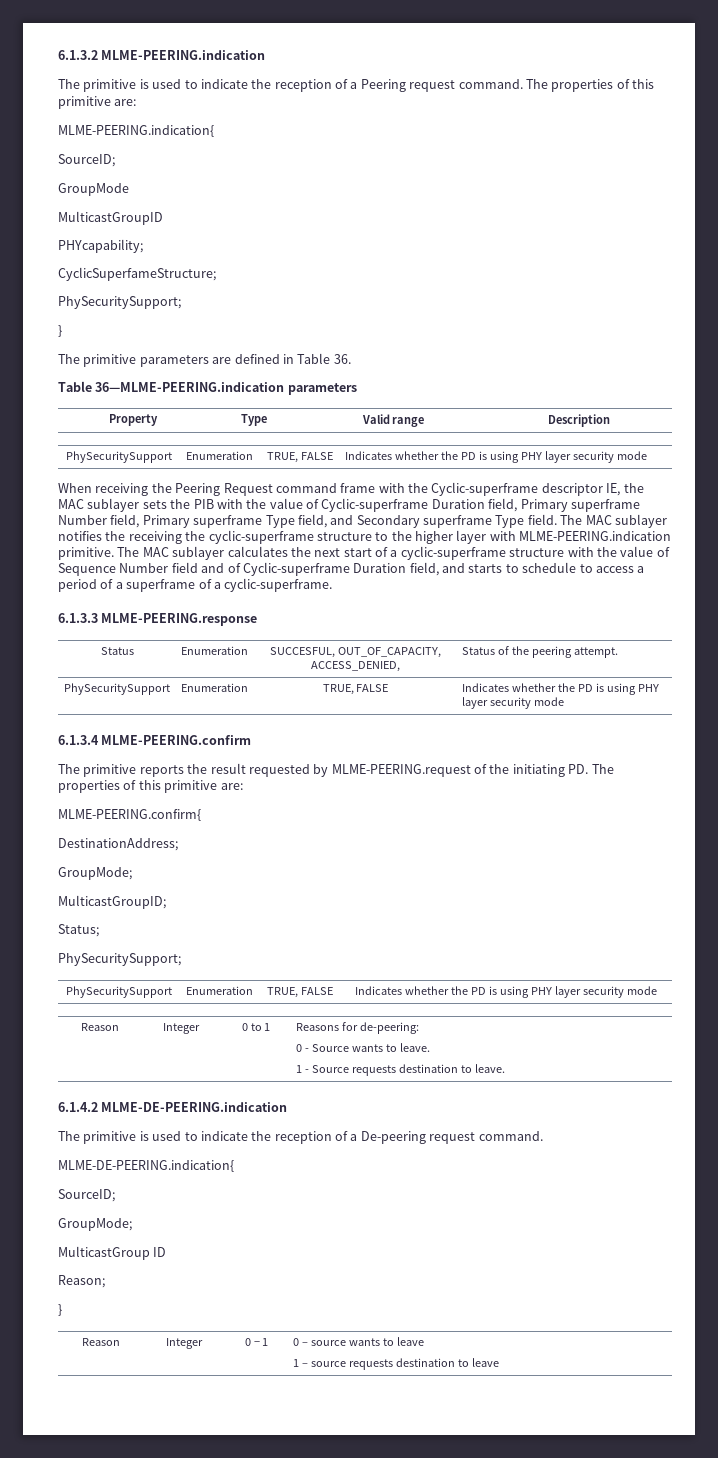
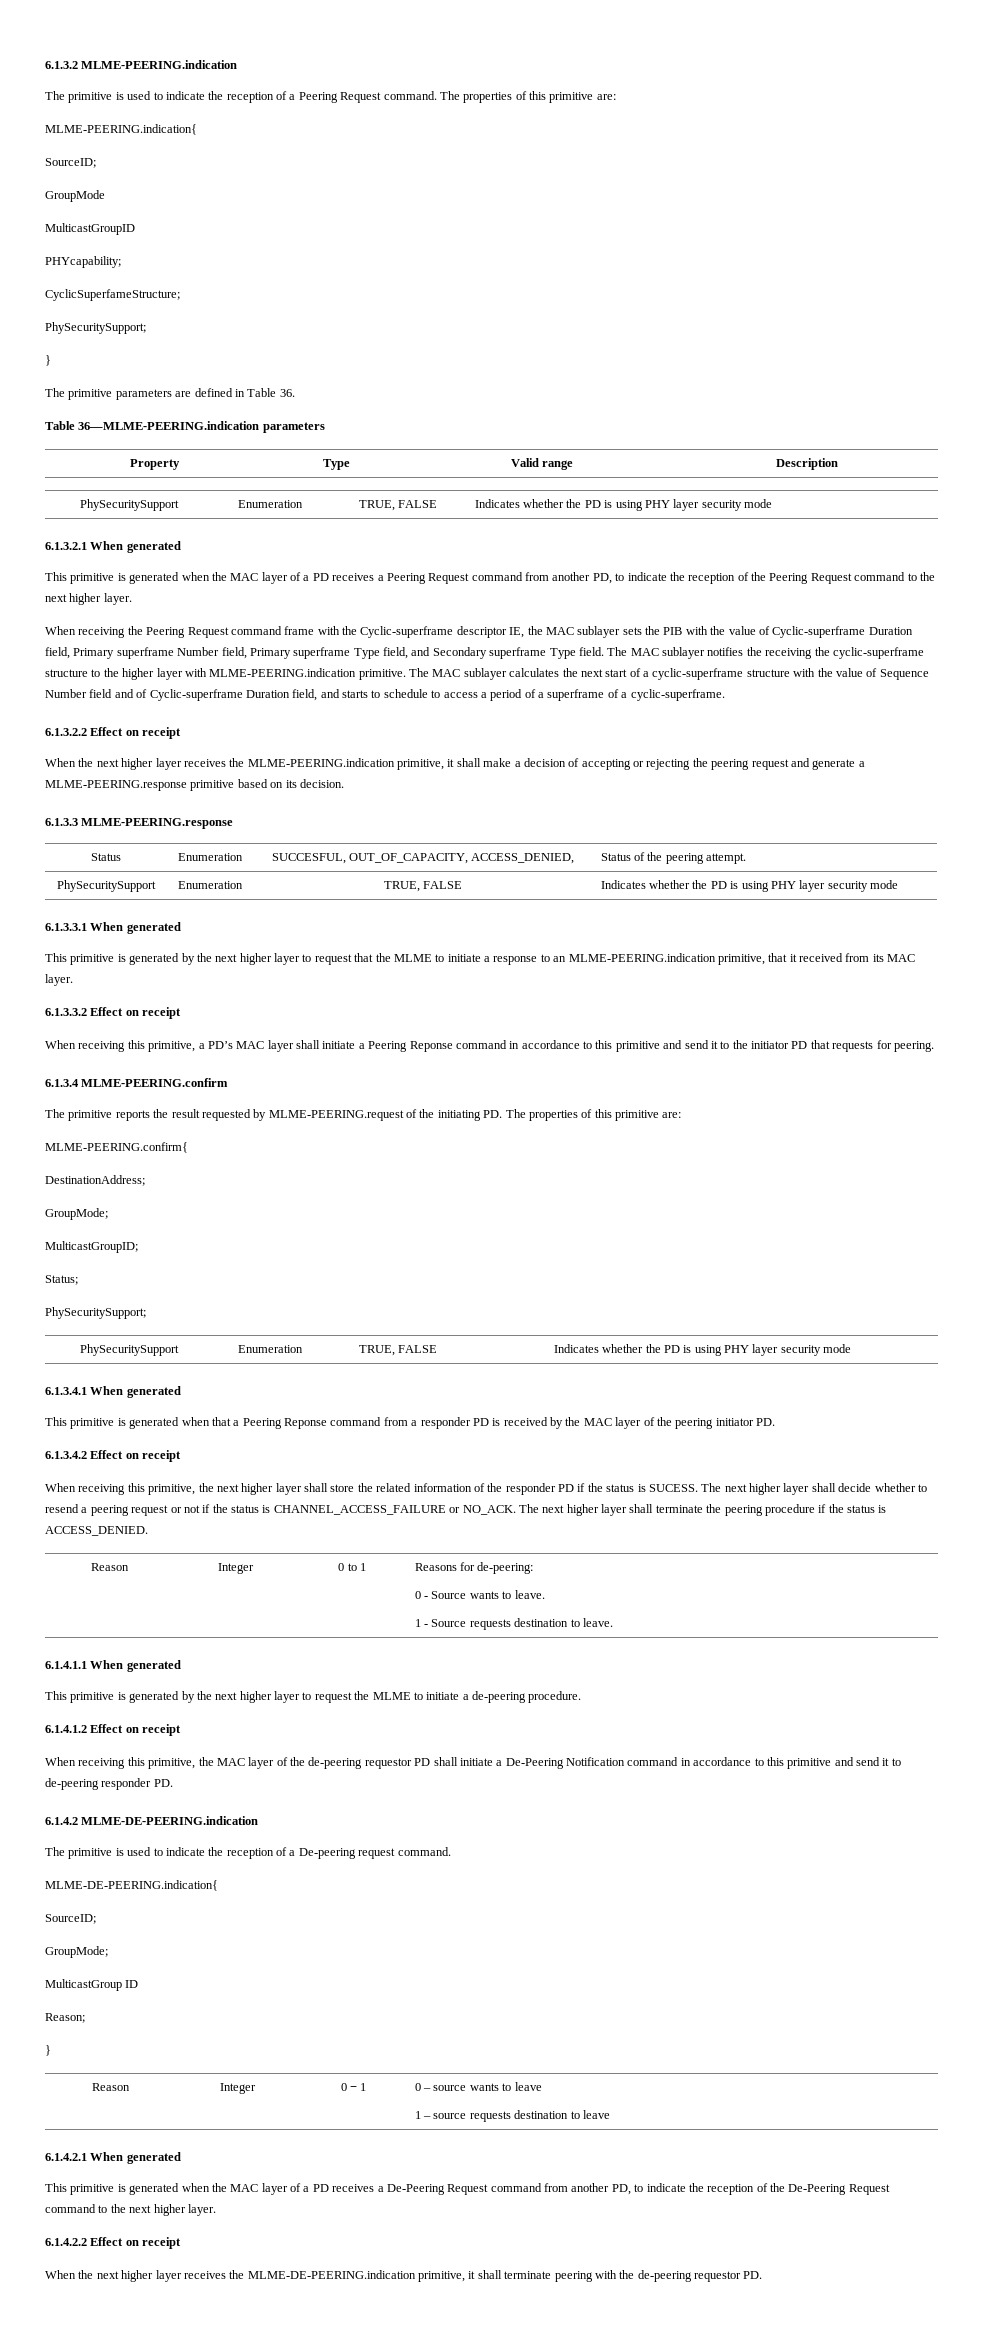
- The primitive is used to indicate the reception of a Peering request command.
+ The primitive is used to indicate the reception of a Peering Request command.
+ 6.1.3.2.1 When generated
+ This primitive is generated when the MAC layer of a PD receives a Peering Request command from another PD, to indicate the reception of the Peering Request command to the next higher layer.
+ 6.1.3.2.2 Effect on receipt
+ When the next higher layer receives the MLME-PEERING.indication primitive, it shall make a decision of accepting or rejecting the peering request and generate a MLME-PEERING.response primitive based on its decision.
+ 6.1.3.3.1 When generated
+ This primitive is generated by the next higher layer to request that the MLME to initiate a response to an MLME-PEERING.indication primitive, that it received from its MAC layer.
+ 6.1.3.3.2 Effect on receipt
+ When receiving this primitive, a PD’s MAC layer shall initiate a Peering Reponse command in accordance to this primitive and send it to the initiator PD that requests for peering.
+ 6.1.3.4.1 When generated
+ This primitive is generated when that a Peering Reponse command from a responder PD is received by the MAC layer of the peering initiator PD.
+ 6.1.3.4.2 Effect on receipt
+ When receiving this primitive, the next higher layer shall store the related information of the responder PD if the status is SUCESS. The next higher layer shall decide whether to resend a peering request or not if the status is CHANNEL_ACCESS_FAILURE or NO_ACK. The next higher layer shall terminate the peering procedure if the status is ACCESS_DENIED.
+ 6.1.4.1.1 When generated
+ This primitive is generated by the next higher layer to request the MLME to initiate a de-peering procedure.
+ 6.1.4.1.2 Effect on receipt
+ When receiving this primitive, the MAC layer of the de-peering requestor PD shall initiate a De-Peering Notification command in accordance to this primitive and send it to de-peering responder PD.
+ 6.1.4.2.1 When generated
+ This primitive is generated when the MAC layer of a PD receives a De-Peering Request command from another PD, to indicate the reception of the De-Peering Request command to the next higher layer.
+ 6.1.4.2.2 Effect on receipt
+ When the next higher layer receives the MLME-DE-PEERING.indication primitive, it shall terminate peering with the de-peering requestor PD.

